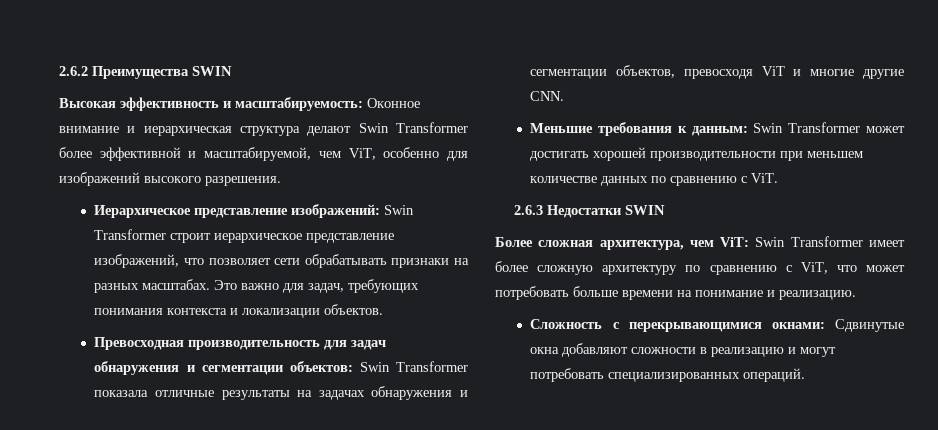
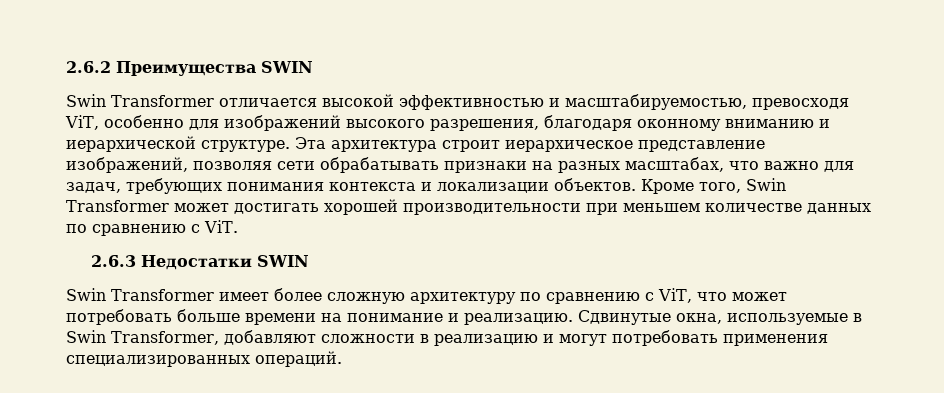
- Высокая эффективность и масштабируемость: Оконное внимание и иерархическая структура делают Swin Transformer более эффективной и масштабируемой, чем ViT, особенно для изображений высокого разрешения.
- Иерархическое представление изображений: Swin Transformer строит иерархическое представление изображений, что позволяет сети обрабатывать признаки на разных масштабах. Это важно для задач, требующих понимания контекста и локализации объектов.
- Превосходная производительность для задач обнаружения и сегментации объектов: Swin Transformer показала отличные результаты на задачах обнаружения и сегментации объектов, превосходя ViT и многие другие CNN.
- Меньшие требования к данным: Swin Transformer может достигать хорошей производительности при меньшем количестве данных по сравнению с ViT.
+ Swin Transformer отличается высокой эффективностью и масштабируемостью, превосходя ViT, особенно для изображений высокого разрешения, благодаря оконному вниманию и иерархической структуре. Эта архитектура строит иерархическое представление изображений, позволяя сети обрабатывать признаки на разных масштабах, что важно для задач, требующих понимания контекста и локализации объектов. Кроме того, Swin Transformer может достигать хорошей производительности при меньшем количестве данных по сравнению с ViT.
- Более сложная архитектура, чем ViT: Swin Transformer имеет более сложную архитектуру по сравнению с ViT, что может потребовать больше времени на понимание и реализацию.
- Сложность с перекрывающимися окнами: Сдвинутые окна добавляют сложности в реализацию и могут потребовать специализированных операций.
+ Swin Transformer имеет более сложную архитектуру по сравнению с ViT, что может потребовать больше времени на понимание и реализацию. Сдвинутые окна, используемые в Swin Transformer, добавляют сложности в реализацию и могут потребовать применения специализированных операций.

